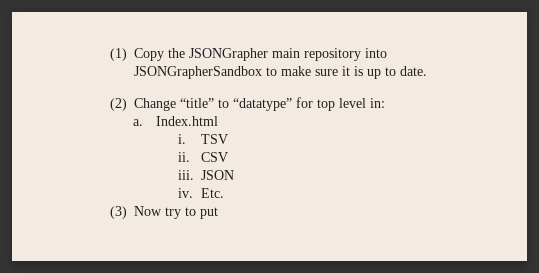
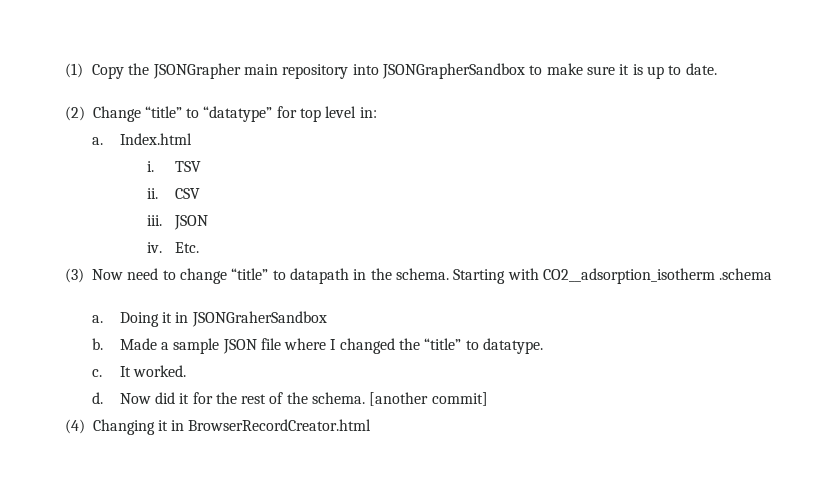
- (3) Now try to put
+ (3) Now need to change “title” to datapath in the schema. Starting with CO2__adsorption_isotherm .schema
+ a. Doing it in JSONGraherSandbox
+ b. Made a sample JSON file where I changed the “title” to datatype.
+ c. It worked.
+ d. Now did it for the rest of the schema. [another commit]
+ (4) Changing it in BrowserRecordCreator.html

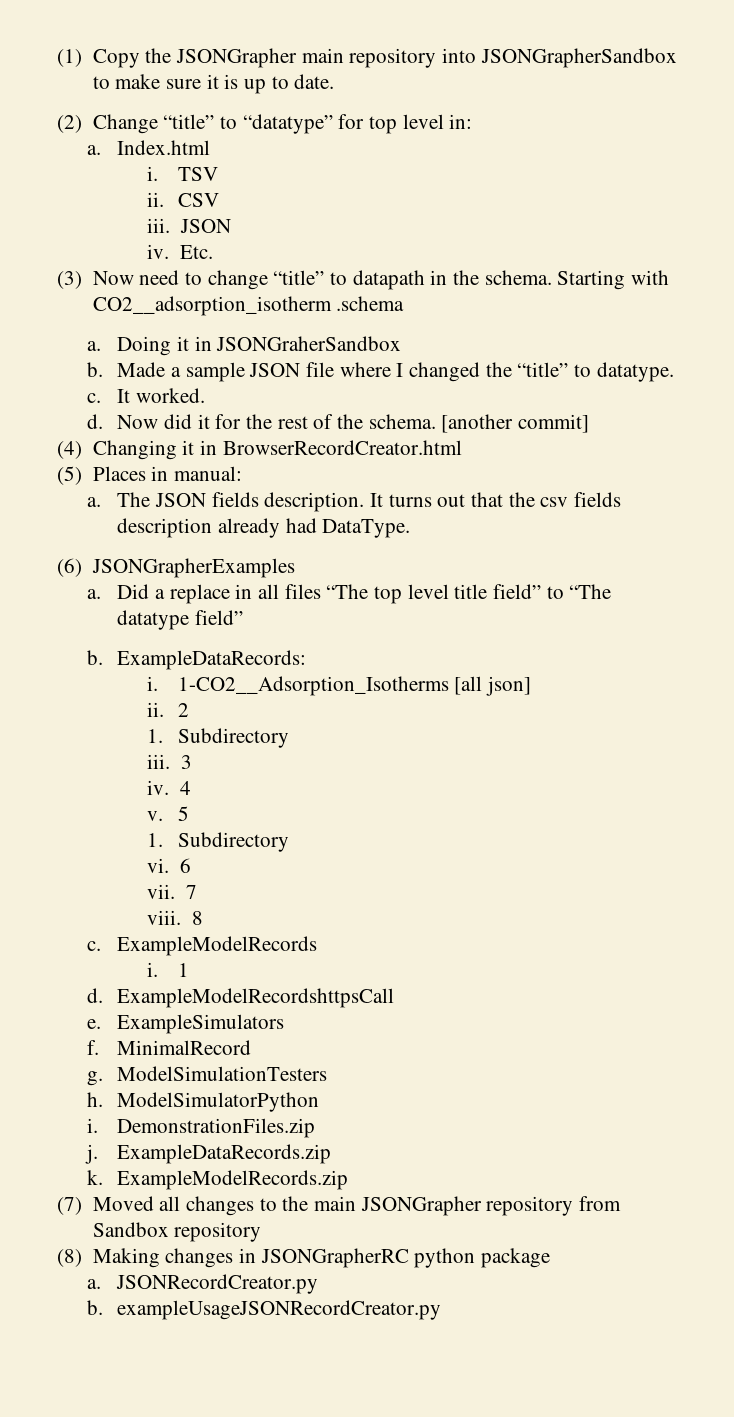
+ (5) Places in manual:
+ a. The JSON fields description. It turns out that the csv fields description already had DataType.
+ (6) JSONGrapherExamples
+ a. Did a replace in all files “The top level title field” to “The datatype field”
+ b. ExampleDataRecords:
+ i. 1-CO2__Adsorption_Isotherms [all json]
+ ii. 2
+ 1. Subdirectory
+ iii. 3
+ iv. 4
+ v. 5
+ 1. Subdirectory
+ vi. 6
+ vii. 7
+ viii. 8
+ c. ExampleModelRecords
+ i. 1
+ d. ExampleModelRecordshttpsCall
+ e. ExampleSimulators
+ f. MinimalRecord
+ g. ModelSimulationTesters
+ h. ModelSimulatorPython
+ i. DemonstrationFiles.zip
+ j. ExampleDataRecords.zip
+ k. ExampleModelRecords.zip
+ (7) Moved all changes to the main JSONGrapher repository from Sandbox repository
+ (8) Making changes in JSONGrapherRC python package
+ a. JSONRecordCreator.py
+ b. exampleUsageJSONRecordCreator.py

